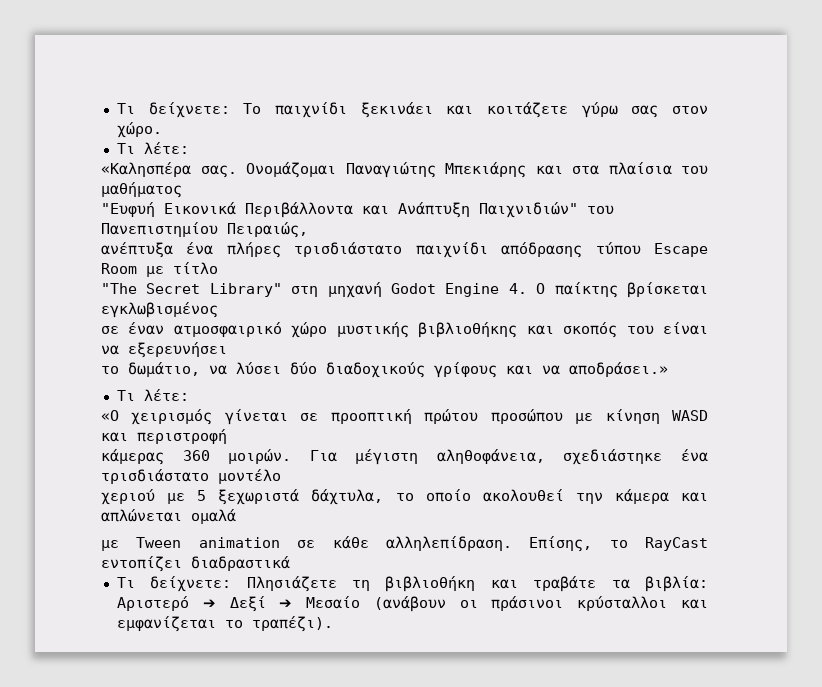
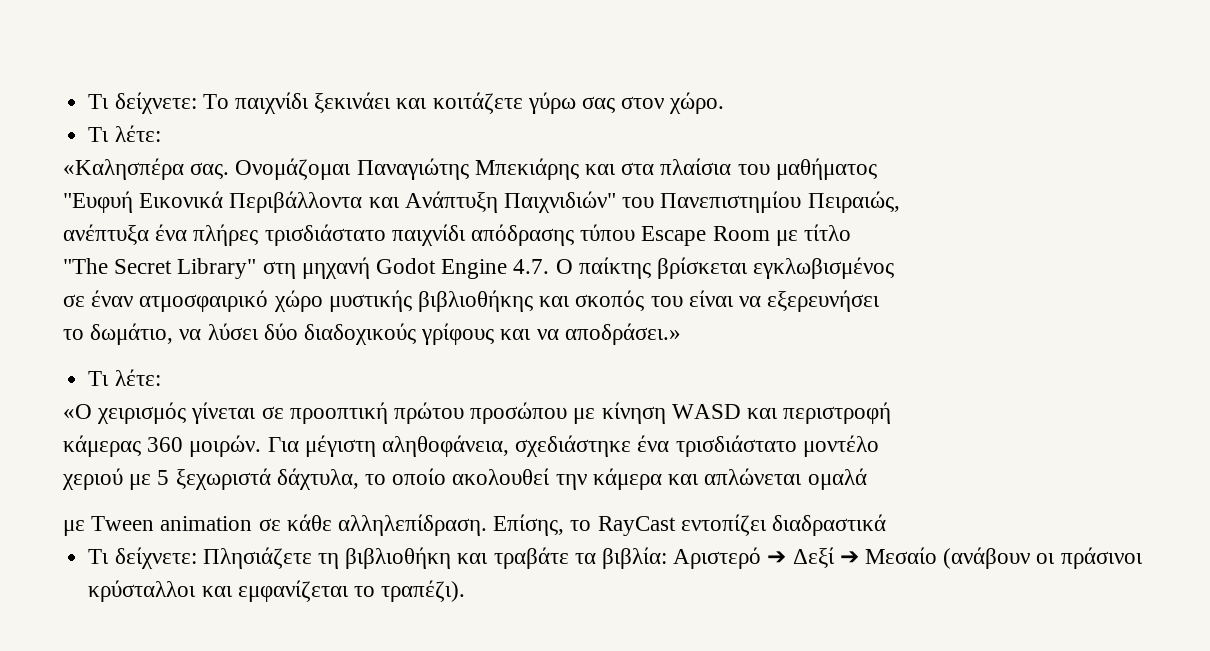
- "The Secret Library" στη μηχανή Godot Engine 4. Ο παίκτης βρίσκεται εγκλωβισμένος
+ "The Secret Library" στη μηχανή Godot Engine 4.7. Ο παίκτης βρίσκεται εγκλωβισμένος

